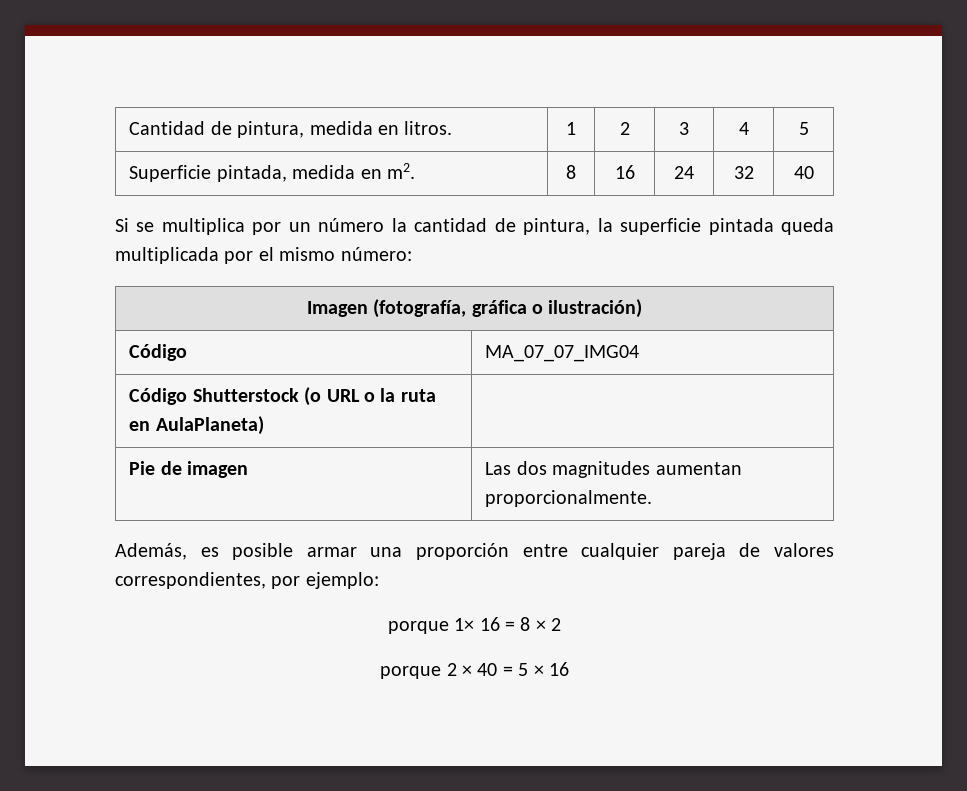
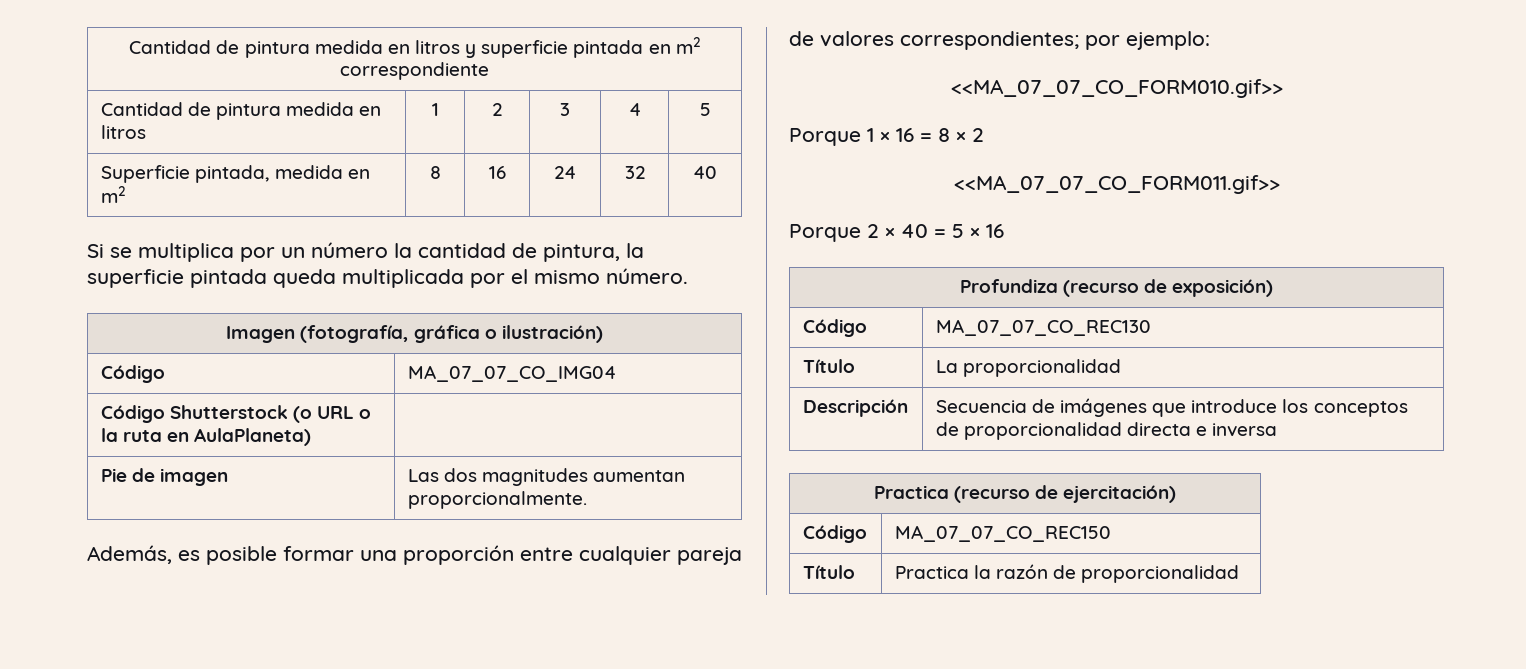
- Cantidad de pintura, medida en litros. | 1 | 2 | 3 | 4 | 5
+ Cantidad de pintura medida en litros y superficie pintada en m2 correspondiente
+ Cantidad de pintura medida en litros | 1 | 2 | 3 | 4 | 5
- Superficie pintada, medida en m2. | 8 | 16 | 24 | 32 | 40
+ Superficie pintada, medida en m2 | 8 | 16 | 24 | 32 | 40
- Si se multiplica por un número la cantidad de pintura, la superficie pintada queda multiplicada por el mismo número:
+ Si se multiplica por un número la cantidad de pintura, la superficie pintada queda multiplicada por el mismo número.
- Código | MA_07_07_IMG04
+ Código | MA_07_07_CO_IMG04
- Además, es posible armar una proporción entre cualquier pareja de valores correspondientes, por ejemplo:
+ Además, es posible formar una proporción entre cualquier pareja de valores correspondientes; por ejemplo:
- porque 1× 16 = 8 × 2
+ <<MA_07_07_CO_FORM010.gif>>
+ Porque 1 × 16 = 8 × 2
- porque 2 × 40 = 5 × 16
+ <<MA_07_07_CO_FORM011.gif>>
+ Porque 2 × 40 = 5 × 16
+ Profundiza (recurso de exposición)
+ Código | MA_07_07_CO_REC130
+ Título | La proporcionalidad
+ Descripción | Secuencia de imágenes que introduce los conceptos de proporcionalidad directa e inversa
+ Practica (recurso de ejercitación)
+ Código | MA_07_07_CO_REC150
+ Título | Practica la razón de proporcionalidad

